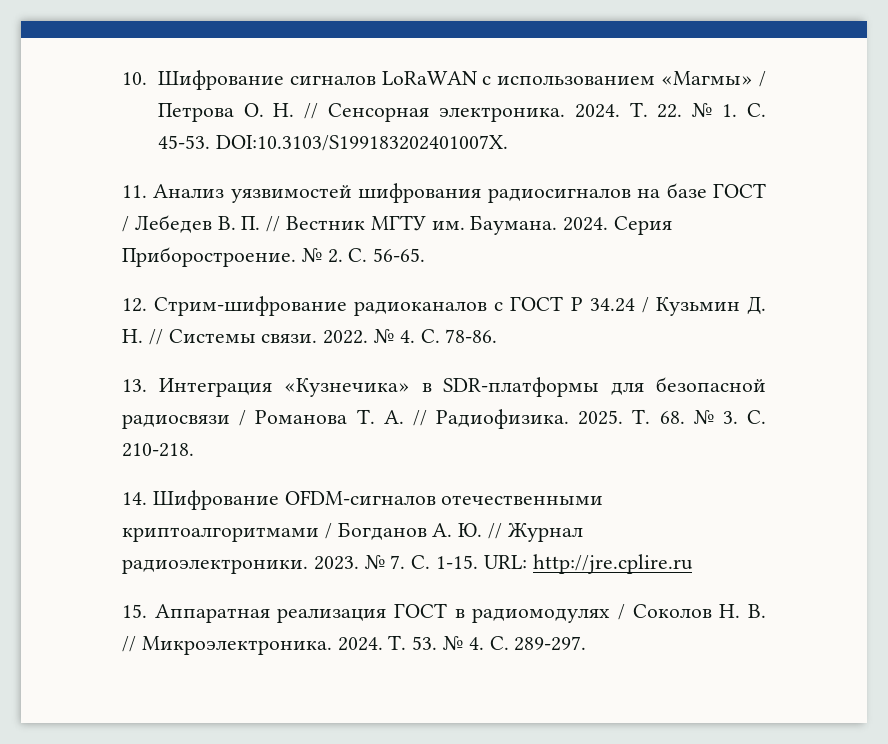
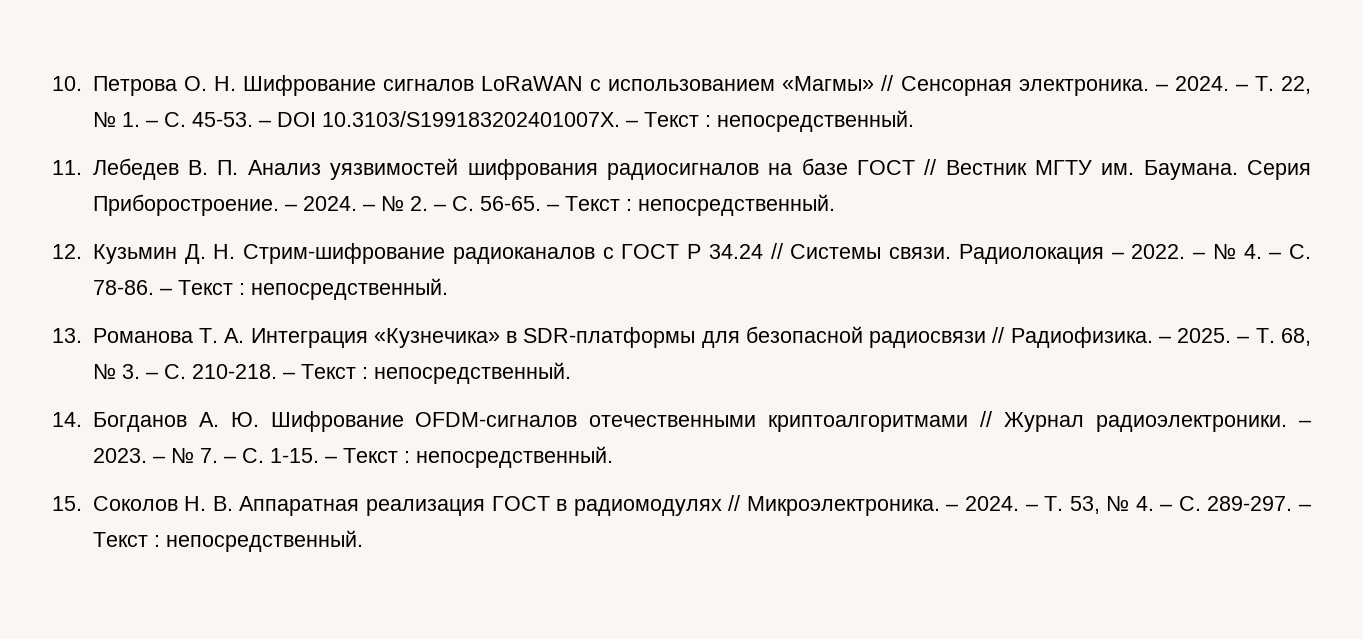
- 10. Шифрование сигналов LoRaWAN с использованием «Магмы» / Петрова О. Н. // Сенсорная электроника. 2024. Т. 22. № 1. С. 45-53.
+ 10. Петрова О. Н. Шифрование сигналов LoRaWAN с использованием «Магмы» // Сенсорная электроника. – 2024. – Т. 22, № 1. – С. 45-53.
- DOI:10.3103/S199183202401007X.
- 11. Анализ уязвимостей шифрования радиосигналов на базе ГОСТ / Лебедев В. П. // Вестник МГТУ им. Баумана. 2024.
+ – DOI 10.3103/S199183202401007X. – Текст : непосредственный.
+ 11. Лебедев В. П. Анализ уязвимостей шифрования радиосигналов на базе ГОСТ // Вестник МГТУ им. Баумана.
- № 2. С. 56-65.
- 12. Стрим-шифрование радиоканалов с ГОСТ Р 34.24 / Кузьмин Д. Н. // Системы связи. 2022. № 4. С. 78-86.
- 13. Интеграция «Кузнечика» в SDR-платформы для безопасной радиосвязи / Романова Т. А. // Радиофизика. 2025. Т. 68. № 3. С. 210-218.
- 14. Шифрование OFDM-сигналов отечественными криптоалгоритмами / Богданов А. Ю. // Журнал радиоэлектроники. 2023. № 7. С. 1-15. URL: http://jre.cplire.ru
- 15. Аппаратная реализация ГОСТ в радиомодулях / Соколов Н. В. // Микроэлектроника. 2024. Т. 53. № 4. С. 289-297.
+ – 2024. – № 2. – С. 56-65. – Текст : непосредственный.
+ 12. Кузьмин Д. Н. Стрим-шифрование радиоканалов с ГОСТ Р 34.24 // Системы связи. Радиолокация – 2022. – № 4. – С. 78-86. – Текст : непосредственный.
+ 13. Романова Т. А. Интеграция «Кузнечика» в SDR-платформы для безопасной радиосвязи // Радиофизика. – 2025. – Т. 68, № 3. – С. 210-218. – Текст : непосредственный.
+ 14. Богданов А. Ю. Шифрование OFDM-сигналов отечественными криптоалгоритмами // Журнал радиоэлектроники. – 2023. – № 7. – С. 1-15. – Текст : непосредственный.
+ 15. Соколов Н. В. Аппаратная реализация ГОСТ в радиомодулях // Микроэлектроника. – 2024. – Т. 53, № 4. – С. 289-297. – Текст : непосредственный.

